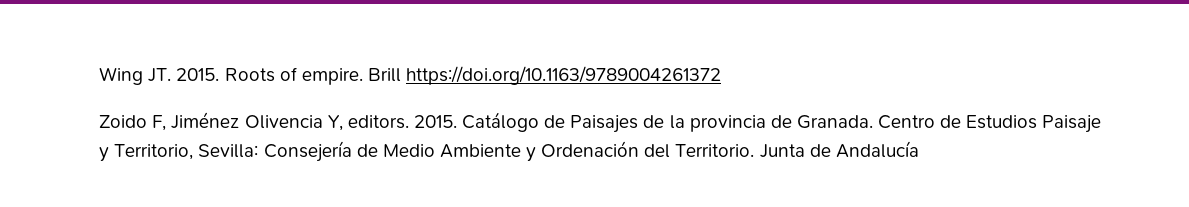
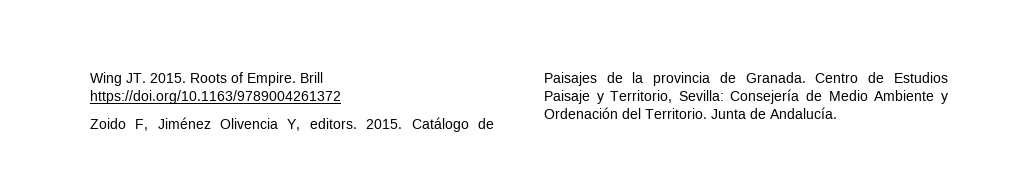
- Roots of empire.
+ Roots of Empire.
- Junta de Andalucía
+ Junta de Andalucía.

